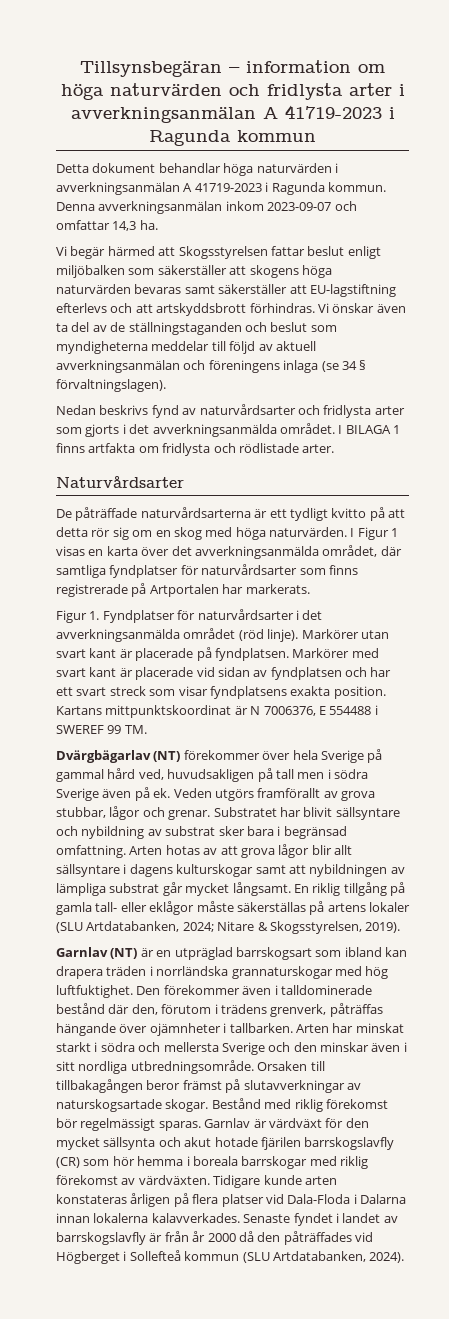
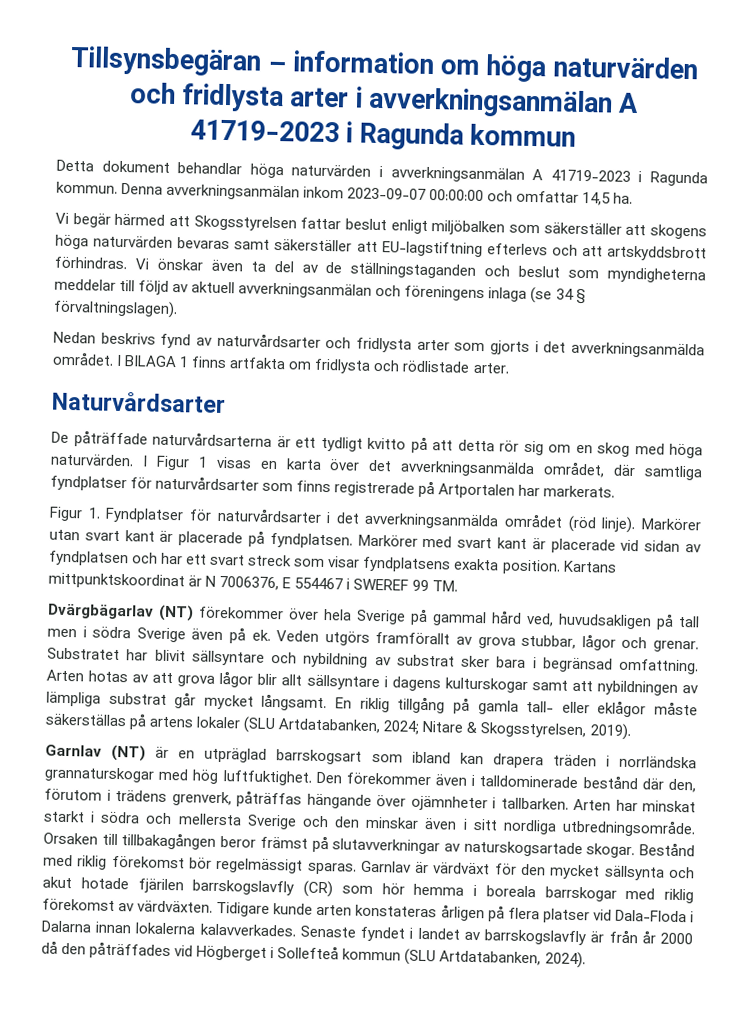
- Denna avverkningsanmälan inkom 2023-09-07 och omfattar 14,3 ha.
+ Denna avverkningsanmälan inkom 2023-09-07 00:00:00 och omfattar 14,5 ha.
- Kartans mittpunktskoordinat är N 7006376, E 554488 i SWEREF 99 TM.
+ Kartans mittpunktskoordinat är N 7006376, E 554467 i SWEREF 99 TM.

